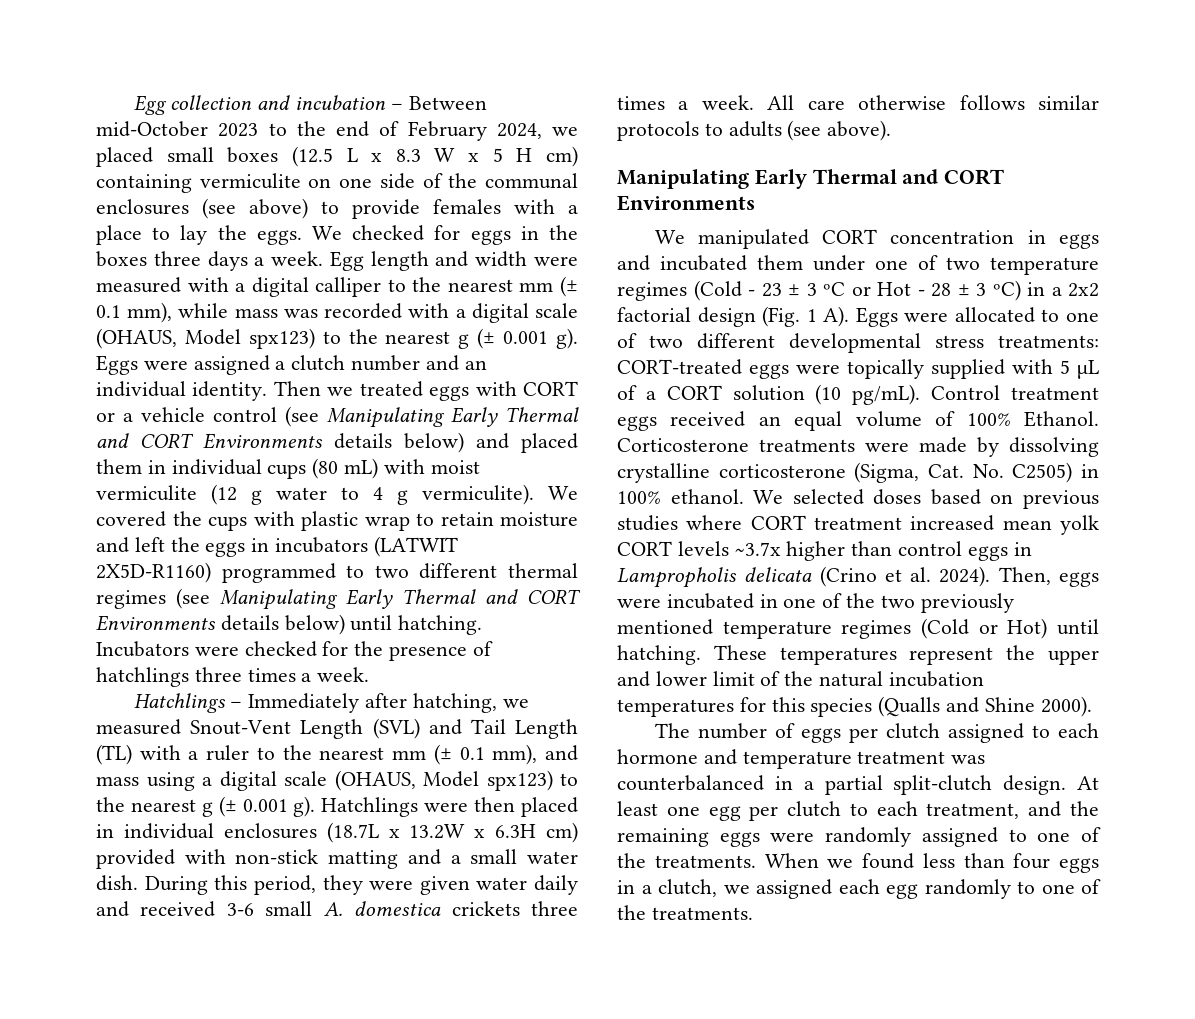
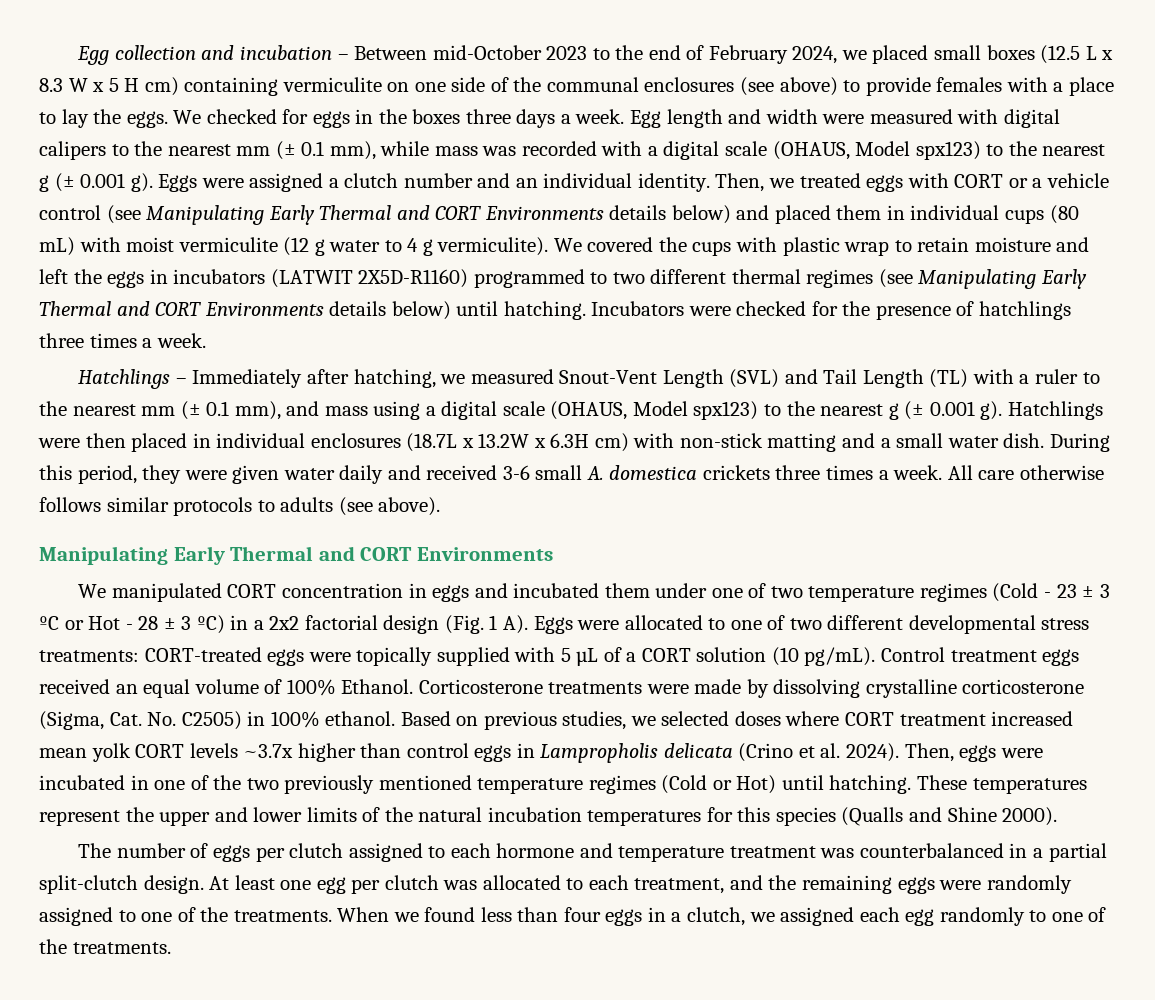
- Egg length and width were measured with a digital calliper to the nearest mm (± 0.1 mm), while mass was recorded with a digital scale (OHAUS, Model spx123) to the nearest g (± 0.001 g).
+ Egg length and width were measured with digital calipers to the nearest mm (± 0.1 mm), while mass was recorded with a digital scale (OHAUS, Model spx123) to the nearest g (± 0.001 g).
- Then we treated eggs with CORT or a vehicle control (see Manipulating Early Thermal and CORT Environments details below) and placed them in individual cups (80 mL) with moist vermiculite (12 g water to 4 g vermiculite).
+ Then, we treated eggs with CORT or a vehicle control (see Manipulating Early Thermal and CORT Environments details below) and placed them in individual cups (80 mL) with moist vermiculite (12 g water to 4 g vermiculite).
- Hatchlings were then placed in individual enclosures (18.7L x 13.2W x 6.3H cm) provided with non-stick matting and a small water dish.
+ Hatchlings were then placed in individual enclosures (18.7L x 13.2W x 6.3H cm) with non-stick matting and a small water dish.
- We selected doses based on previous studies where CORT treatment increased mean yolk CORT levels ~3.7x higher than control eggs in Lampropholis delicata (Crino et al. 2024).
+ Based on previous studies, we selected doses where CORT treatment increased mean yolk CORT levels ~3.7x higher than control eggs in Lampropholis delicata (Crino et al. 2024).
- These temperatures represent the upper and lower limit of the natural incubation temperatures for this species (Qualls and Shine 2000).
+ These temperatures represent the upper and lower limits of the natural incubation temperatures for this species (Qualls and Shine 2000).
- At least one egg per clutch to each treatment, and the remaining eggs were randomly assigned to one of the treatments.
+ At least one egg per clutch was allocated to each treatment, and the remaining eggs were randomly assigned to one of the treatments.

